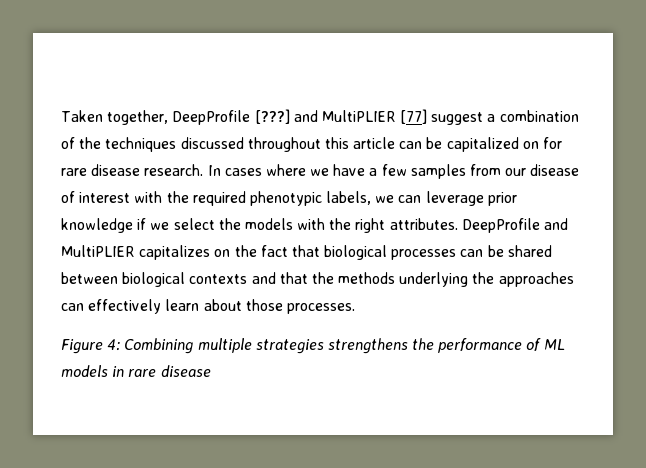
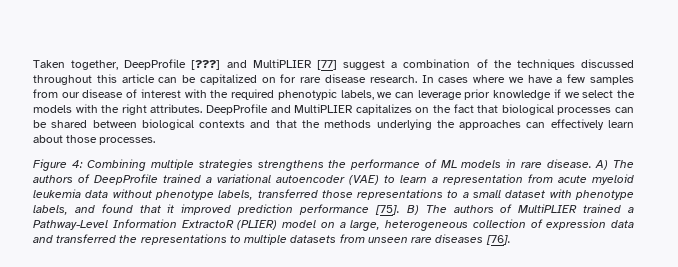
- Figure 4: Combining multiple strategies strengthens the performance of ML models in rare disease
+ Figure 4: Combining multiple strategies strengthens the performance of ML models in rare disease. A) The authors of DeepProfile trained a variational autoencoder (VAE) to learn a representation from acute myeloid leukemia data without phenotype labels, transferred those representations to a small dataset with phenotype labels, and found that it improved prediction performance [75]. B) The authors of MultiPLIER trained a Pathway-Level Information ExtractoR (PLIER) model on a large, heterogeneous collection of expression data and transferred the representations to multiple datasets from unseen rare diseases [76].

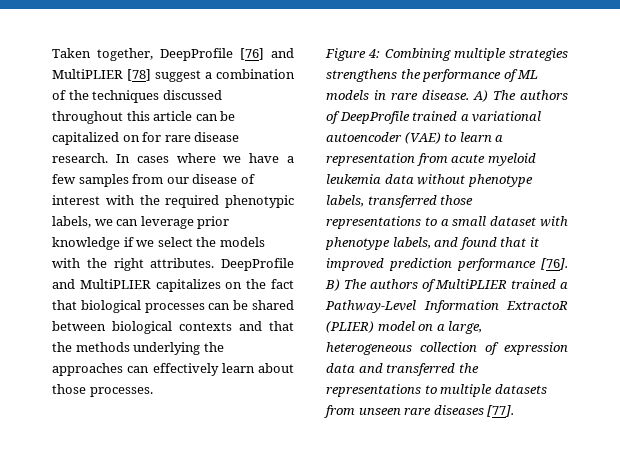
- Taken together, DeepProfile [???] and MultiPLIER [77] suggest a combination of the techniques discussed throughout this article can be capitalized on for rare disease research.
+ Taken together, DeepProfile [76] and MultiPLIER [78] suggest a combination of the techniques discussed throughout this article can be capitalized on for rare disease research.
- A) The authors of DeepProfile trained a variational autoencoder (VAE) to learn a representation from acute myeloid leukemia data without phenotype labels, transferred those representations to a small dataset with phenotype labels, and found that it improved prediction performance [75].
+ A) The authors of DeepProfile trained a variational autoencoder (VAE) to learn a representation from acute myeloid leukemia data without phenotype labels, transferred those representations to a small dataset with phenotype labels, and found that it improved prediction performance [76].
- B) The authors of MultiPLIER trained a Pathway-Level Information ExtractoR (PLIER) model on a large, heterogeneous collection of expression data and transferred the representations to multiple datasets from unseen rare diseases [76].
+ B) The authors of MultiPLIER trained a Pathway-Level Information ExtractoR (PLIER) model on a large, heterogeneous collection of expression data and transferred the representations to multiple datasets from unseen rare diseases [77].

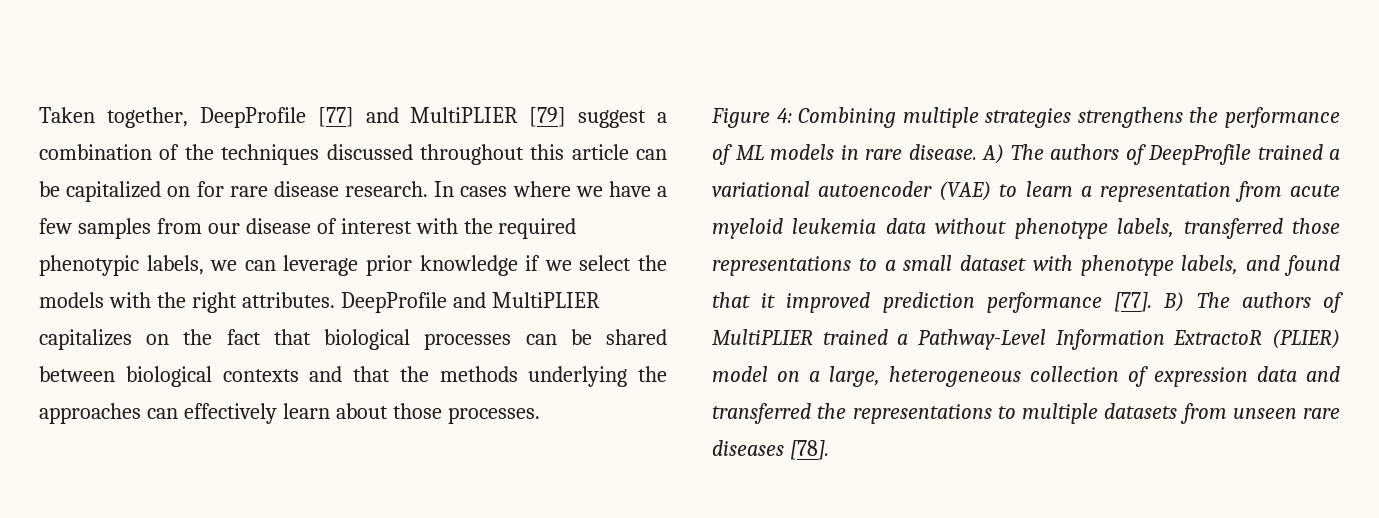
- Taken together, DeepProfile [76] and MultiPLIER [78] suggest a combination of the techniques discussed throughout this article can be capitalized on for rare disease research.
+ Taken together, DeepProfile [77] and MultiPLIER [79] suggest a combination of the techniques discussed throughout this article can be capitalized on for rare disease research.
- A) The authors of DeepProfile trained a variational autoencoder (VAE) to learn a representation from acute myeloid leukemia data without phenotype labels, transferred those representations to a small dataset with phenotype labels, and found that it improved prediction performance [76].
+ A) The authors of DeepProfile trained a variational autoencoder (VAE) to learn a representation from acute myeloid leukemia data without phenotype labels, transferred those representations to a small dataset with phenotype labels, and found that it improved prediction performance [77].
- B) The authors of MultiPLIER trained a Pathway-Level Information ExtractoR (PLIER) model on a large, heterogeneous collection of expression data and transferred the representations to multiple datasets from unseen rare diseases [77].
+ B) The authors of MultiPLIER trained a Pathway-Level Information ExtractoR (PLIER) model on a large, heterogeneous collection of expression data and transferred the representations to multiple datasets from unseen rare diseases [78].

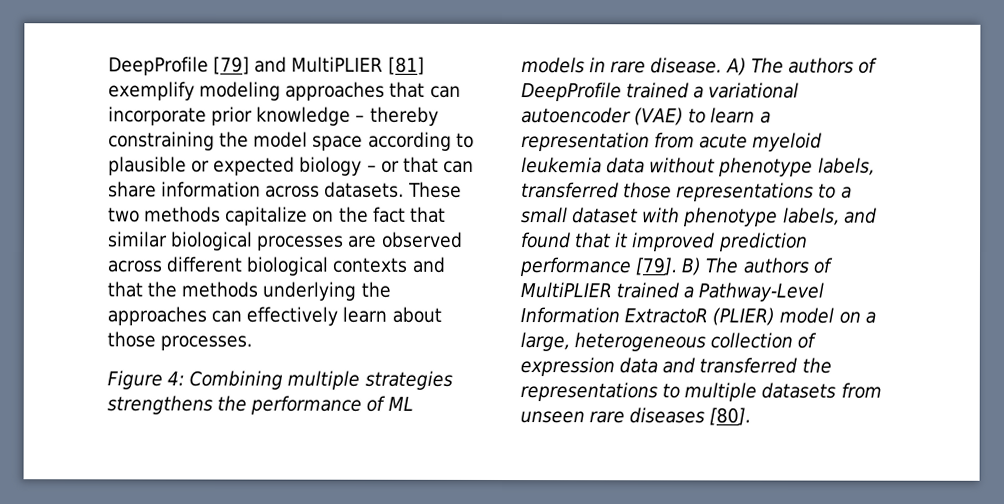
- Taken together, DeepProfile [77] and MultiPLIER [79] suggest a combination of the techniques discussed throughout this article can be capitalized on for rare disease research. In cases where we have a few samples from our disease of interest with the required phenotypic labels, we can leverage prior knowledge if we select the models with the right attributes. DeepProfile and MultiPLIER capitalizes on the fact that biological processes can be shared between biological contexts and that the methods underlying the approaches can effectively learn about those processes.
+ DeepProfile [79] and MultiPLIER [81] exemplify modeling approaches that can incorporate prior knowledge – thereby constraining the model space according to plausible or expected biology – or that can share information across datasets. These two methods capitalize on the fact that similar biological processes are observed across different biological contexts and that the methods underlying the approaches can effectively learn about those processes.
- A) The authors of DeepProfile trained a variational autoencoder (VAE) to learn a representation from acute myeloid leukemia data without phenotype labels, transferred those representations to a small dataset with phenotype labels, and found that it improved prediction performance [77].
+ A) The authors of DeepProfile trained a variational autoencoder (VAE) to learn a representation from acute myeloid leukemia data without phenotype labels, transferred those representations to a small dataset with phenotype labels, and found that it improved prediction performance [79].
- B) The authors of MultiPLIER trained a Pathway-Level Information ExtractoR (PLIER) model on a large, heterogeneous collection of expression data and transferred the representations to multiple datasets from unseen rare diseases [78].
+ B) The authors of MultiPLIER trained a Pathway-Level Information ExtractoR (PLIER) model on a large, heterogeneous collection of expression data and transferred the representations to multiple datasets from unseen rare diseases [80].

